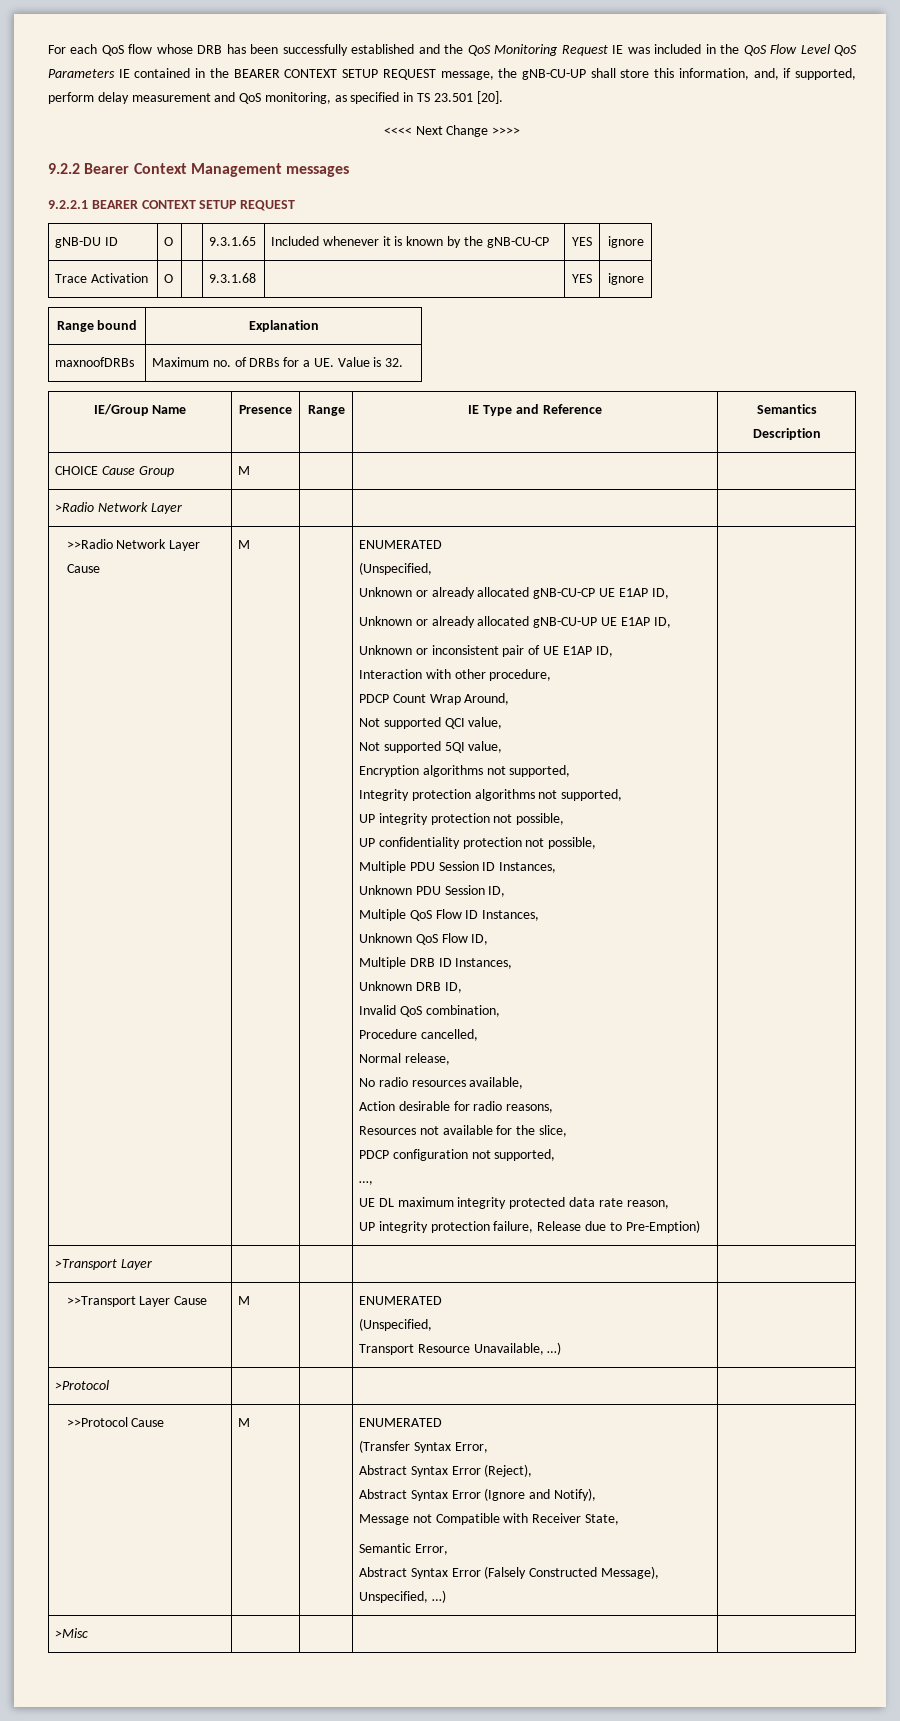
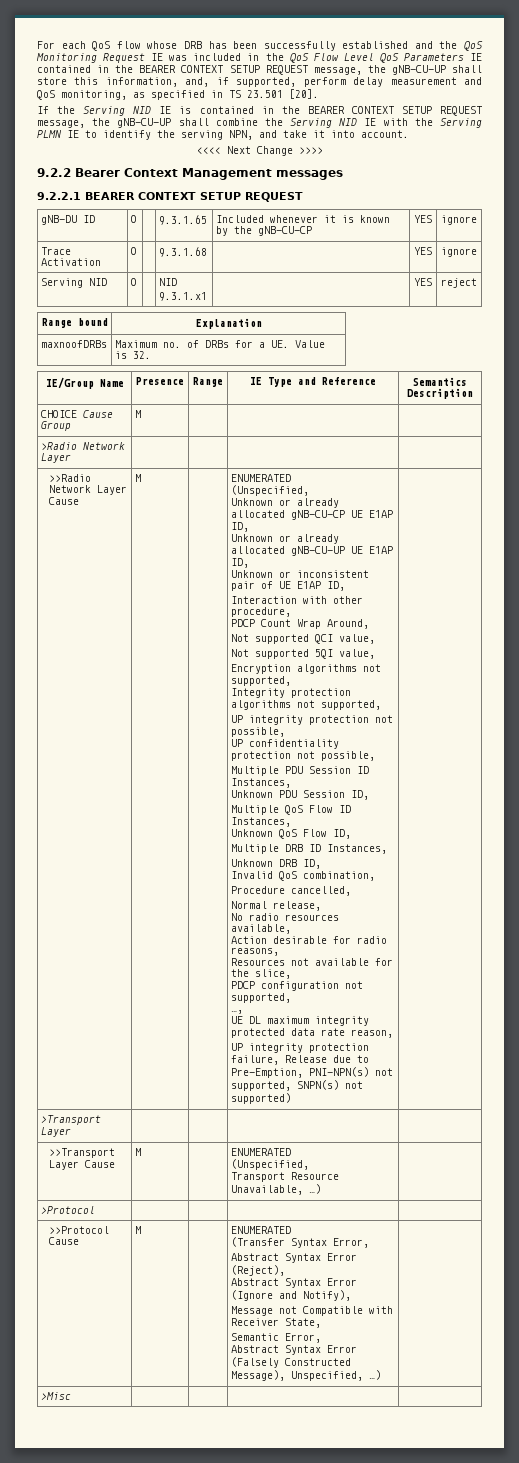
+ If the Serving NID IE is contained in the BEARER CONTEXT SETUP REQUEST message, the gNB-CU-UP shall combine the Serving NID IE with the Serving PLMN IE to identify the serving NPN, and take it into account.
+ Serving NID | O | | NID
+ 9.3.1.x1 | | YES | reject
- UP integrity protection failure, Release due to Pre-Emption)
+ UP integrity protection failure, Release due to Pre-Emption, PNI-NPN(s) not supported, SNPN(s) not supported)

